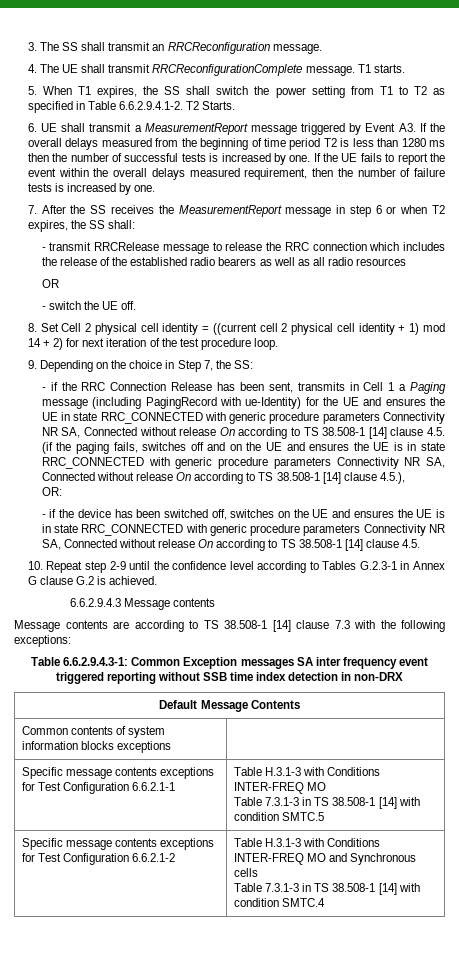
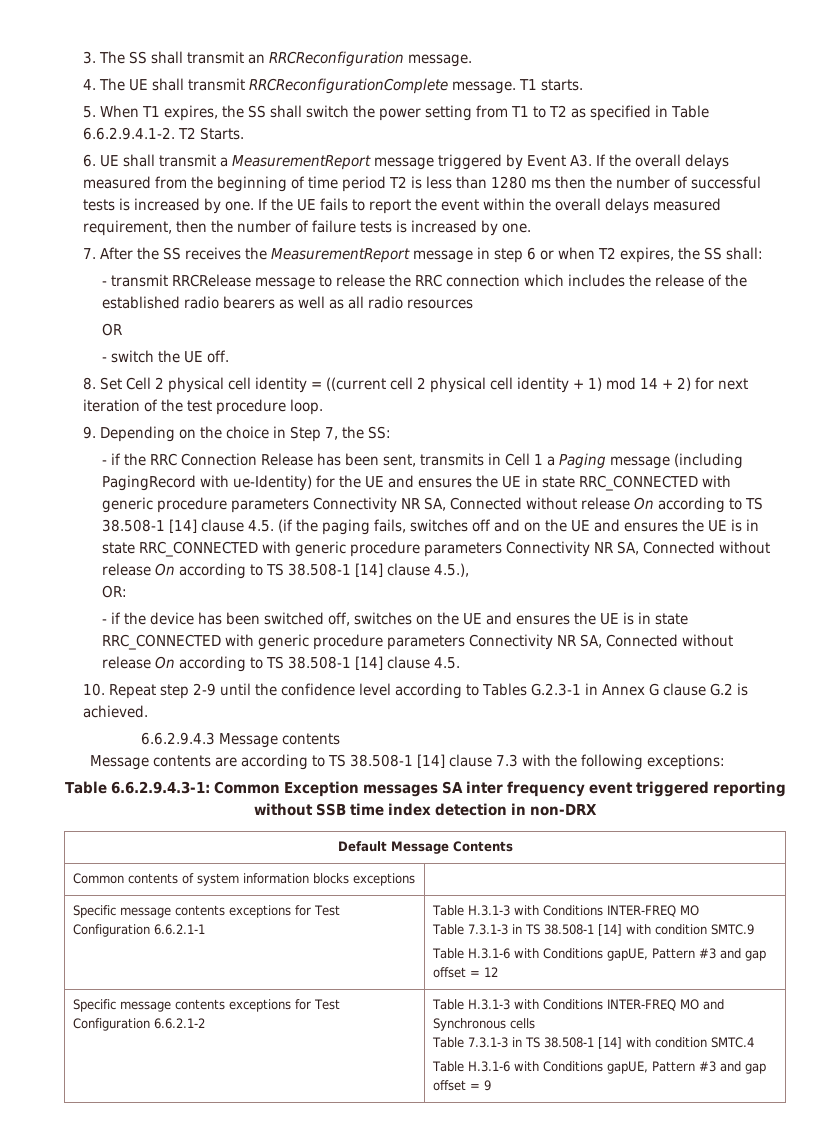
  Specific message contents exceptions for Test Configuration 6.6.2.1-1 | Table H.3.1-3 with Conditions INTER-FREQ MO
- Table 7.3.1-3 in TS 38.508-1 [14] with condition SMTC.5
+ Table 7.3.1-3 in TS 38.508-1 [14] with condition SMTC.9
+ Table H.3.1-6 with Conditions gapUE, Pattern #3 and gap offset = 12
  Specific message contents exceptions for Test Configuration 6.6.2.1-2 | Table H.3.1-3 with Conditions INTER-FREQ MO and Synchronous cells
  Table 7.3.1-3 in TS 38.508-1 [14] with condition SMTC.4
+ Table H.3.1-6 with Conditions gapUE, Pattern #3 and gap offset = 9

